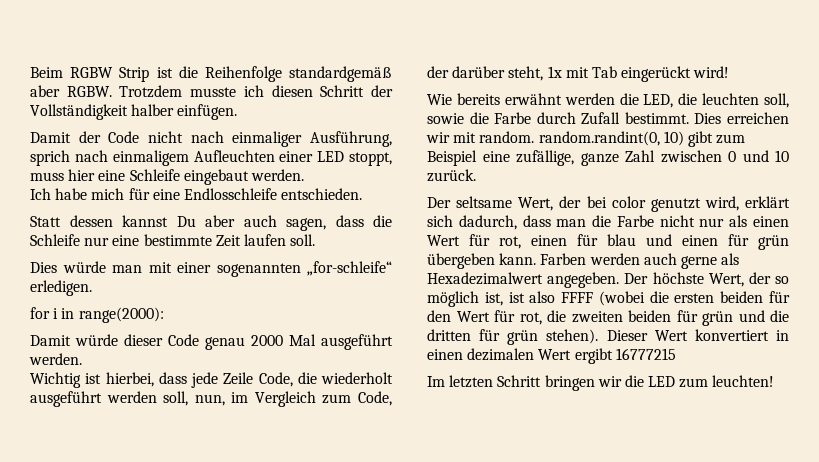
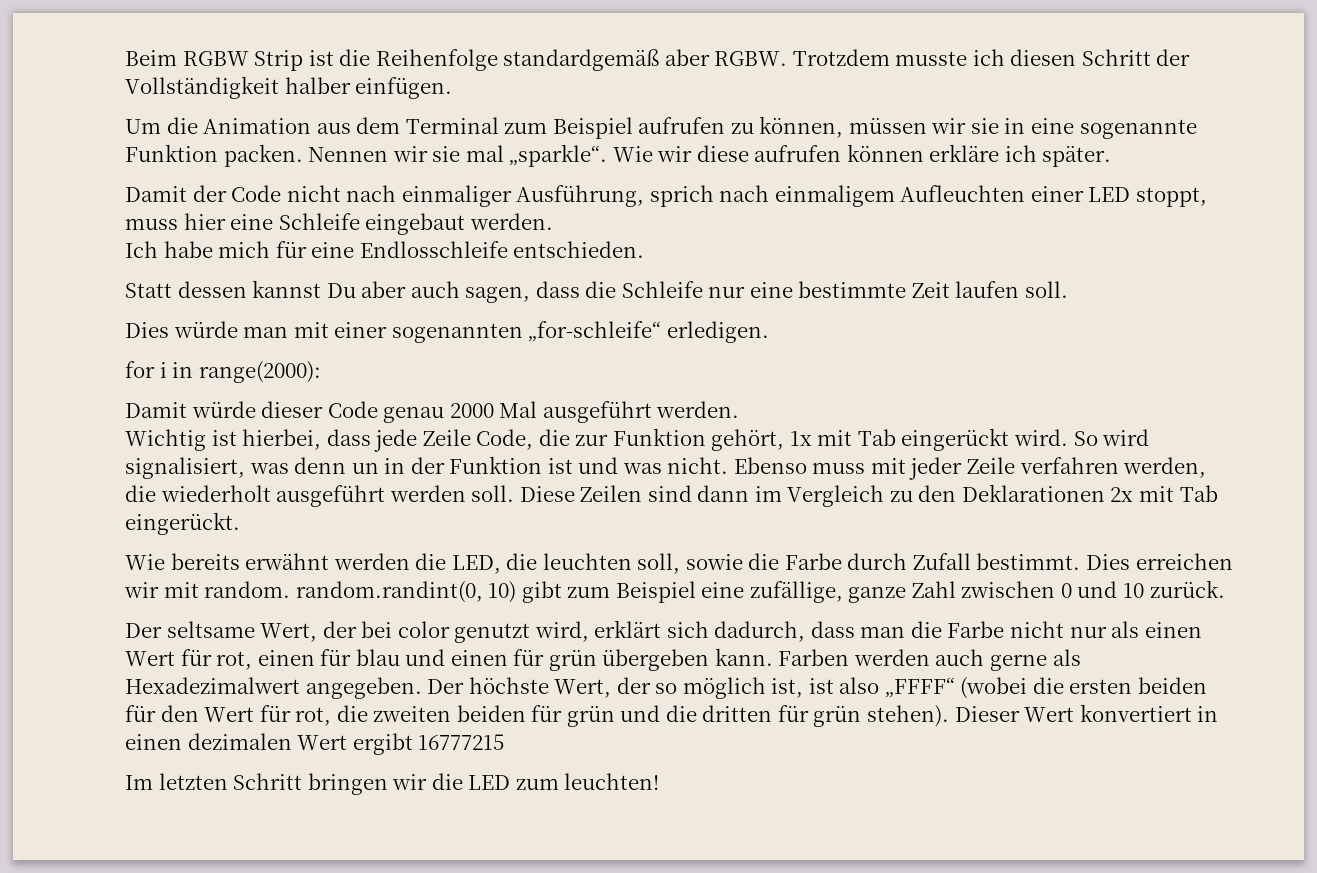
+ Um die Animation aus dem Terminal zum Beispiel aufrufen zu können, müssen wir sie in eine sogenannte Funktion packen. Nennen wir sie mal „sparkle“. Wie wir diese aufrufen können erkläre ich später.
- Wichtig ist hierbei, dass jede Zeile Code, die wiederholt ausgeführt werden soll, nun, im Vergleich zum Code, der darüber steht, 1x mit Tab eingerückt wird!
+ Wichtig ist hierbei, dass jede Zeile Code, die zur Funktion gehört, 1x mit Tab eingerückt wird. So wird signalisiert, was denn un in der Funktion ist und was nicht. Ebenso muss mit jeder Zeile verfahren werden, die wiederholt ausgeführt werden soll. Diese Zeilen sind dann im Vergleich zu den Deklarationen 2x mit Tab eingerückt.
- Der höchste Wert, der so möglich ist, ist also FFFF (wobei die ersten beiden für den Wert für rot, die zweiten beiden für grün und die dritten für grün stehen).
+ Der höchste Wert, der so möglich ist, ist also „FFFF“ (wobei die ersten beiden für den Wert für rot, die zweiten beiden für grün und die dritten für grün stehen).

